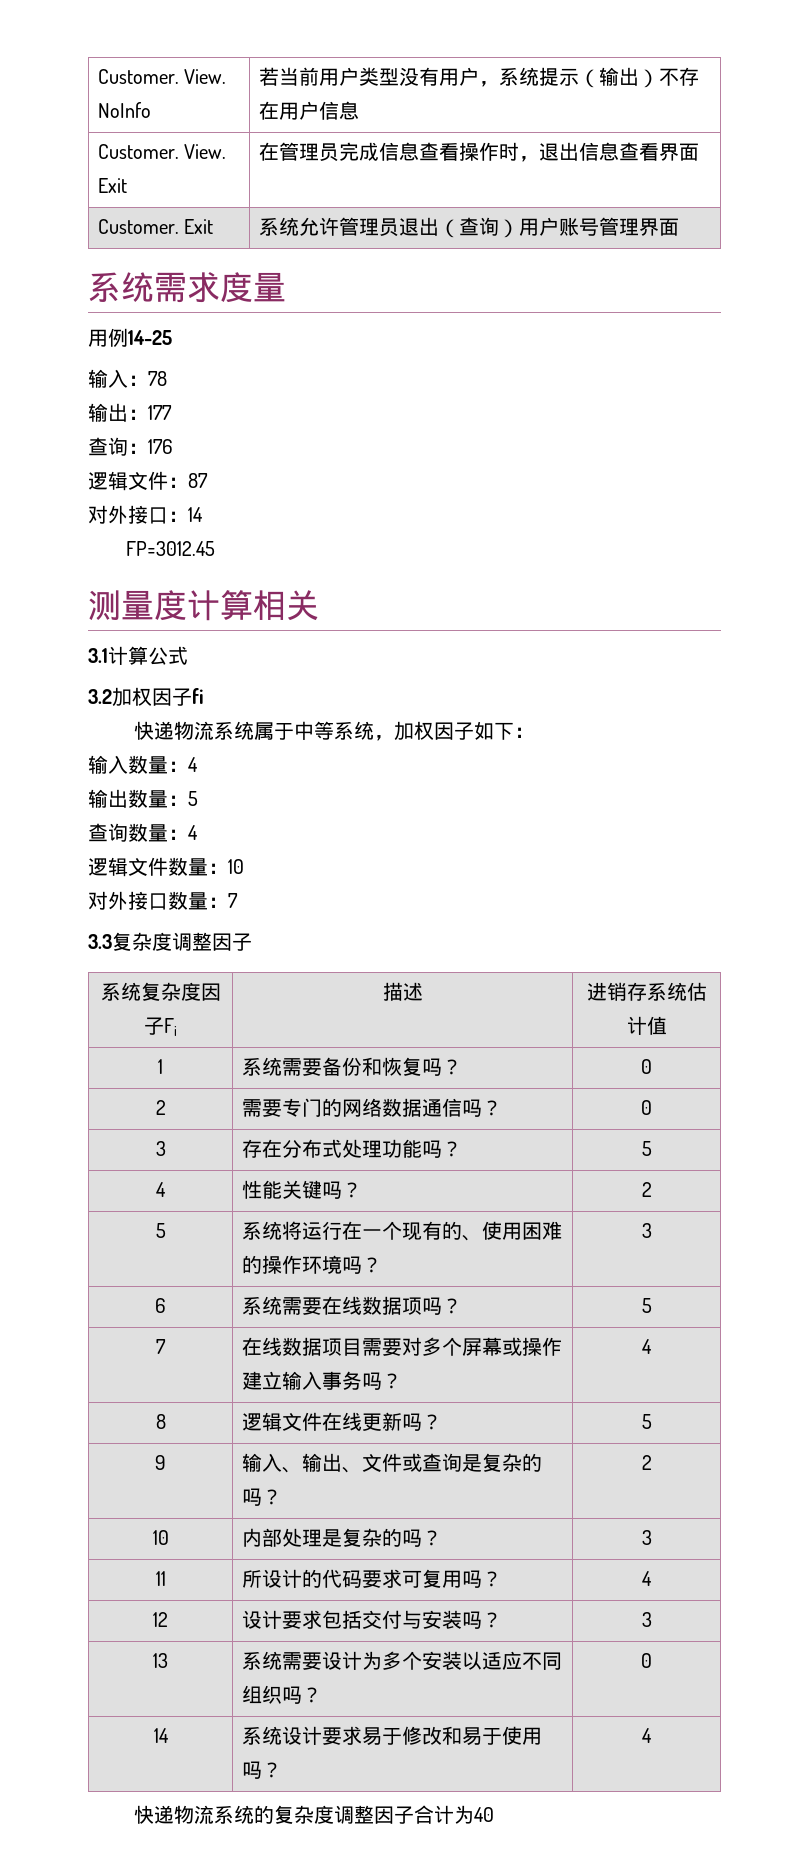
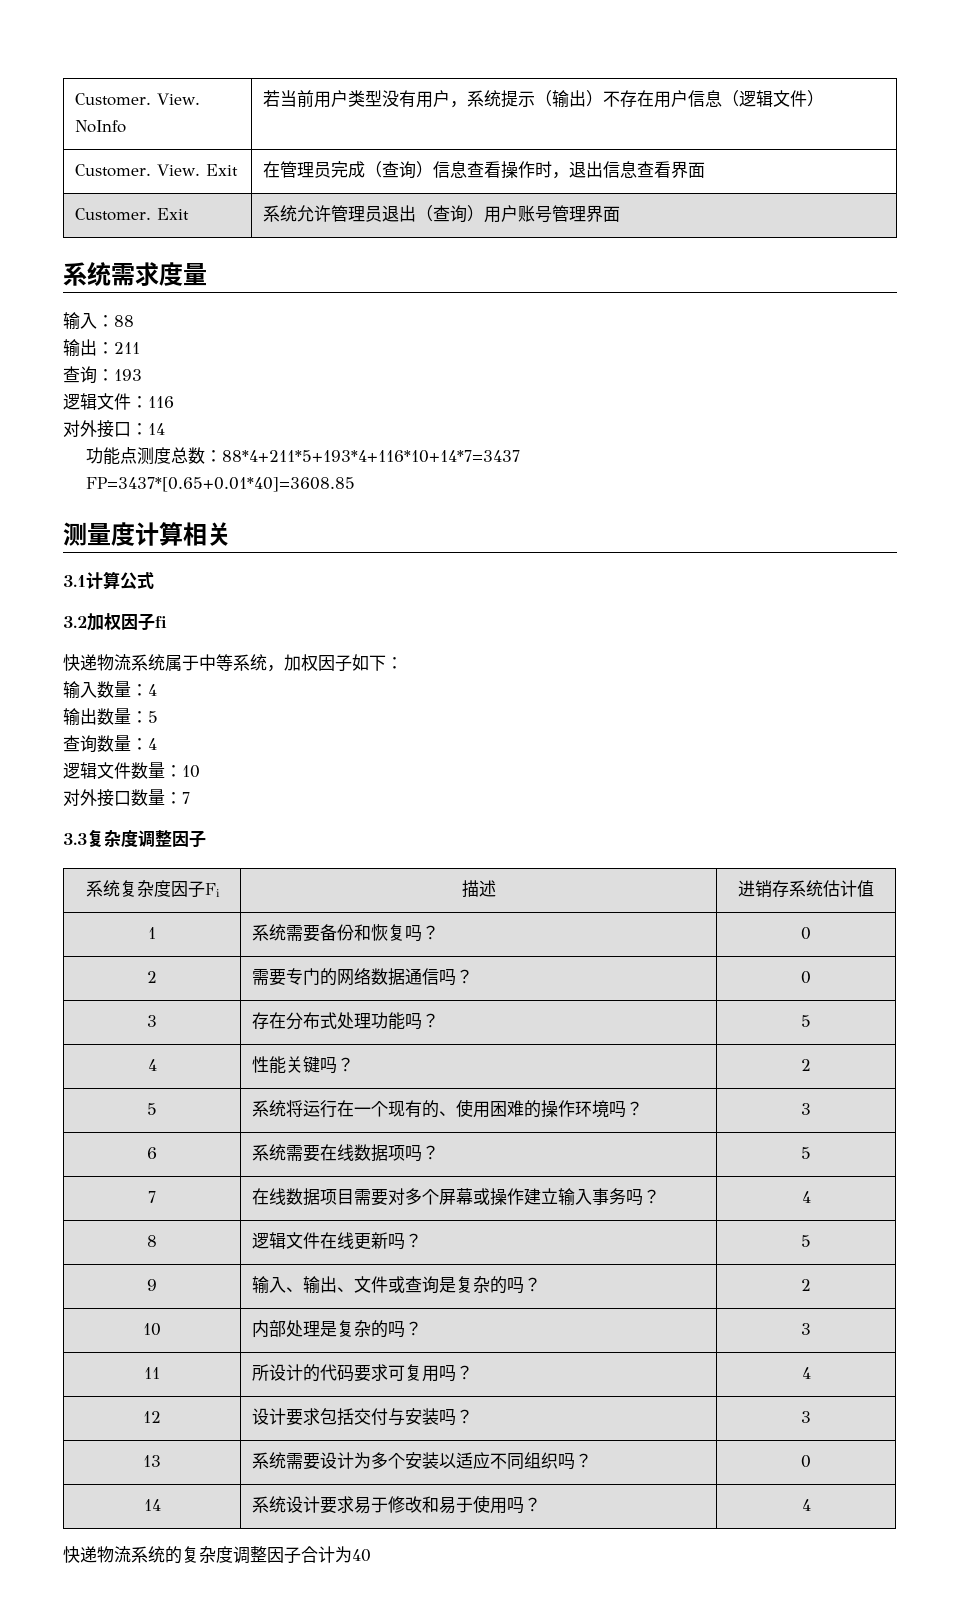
- Customer. View. NoInfo | 若当前用户类型没有用户，系统提示（输出）不存在用户信息
+ Customer. View. NoInfo | 若当前用户类型没有用户，系统提示（输出）不存在用户信息（逻辑文件）
- Customer. View. Exit | 在管理员完成信息查看操作时，退出信息查看界面
+ Customer. View. Exit | 在管理员完成（查询）信息查看操作时，退出信息查看界面
- 用例14-25
- 输入：78
+ 输入：88
- 输出：177
+ 输出：211
- 查询：176
+ 查询：193
- 逻辑文件：87
+ 逻辑文件：116
- FP=3012.45
+ 功能点测度总数：88*4+211*5+193*4+116*10+14*7=3437
+ FP=3437*[0.65+0.01*40]=3608.85

